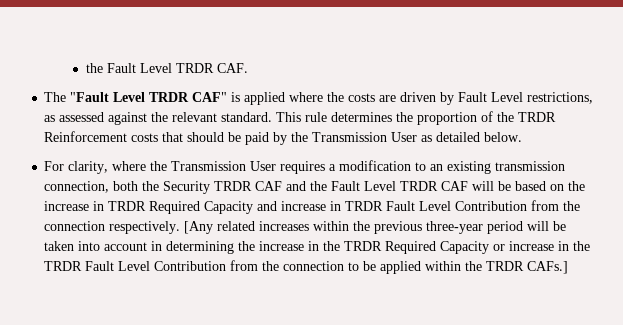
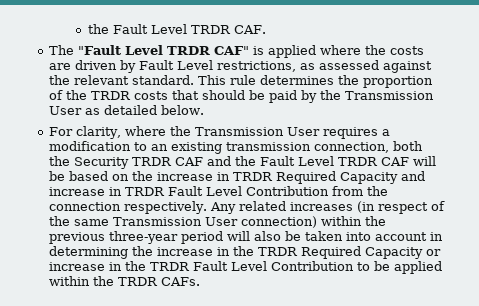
- This rule determines the proportion of the TRDR Reinforcement costs that should be paid by the Transmission User as detailed below.
+ This rule determines the proportion of the TRDR costs that should be paid by the Transmission User as detailed below.
- [Any related increases within the previous three-year period will be taken into account in determining the increase in the TRDR Required Capacity or increase in the TRDR Fault Level Contribution from the connection to be applied within the TRDR CAFs.]
+ Any related increases (in respect of the same Transmission User connection) within the previous three-year period will also be taken into account in determining the increase in the TRDR Required Capacity or increase in the TRDR Fault Level Contribution to be applied within the TRDR CAFs.

